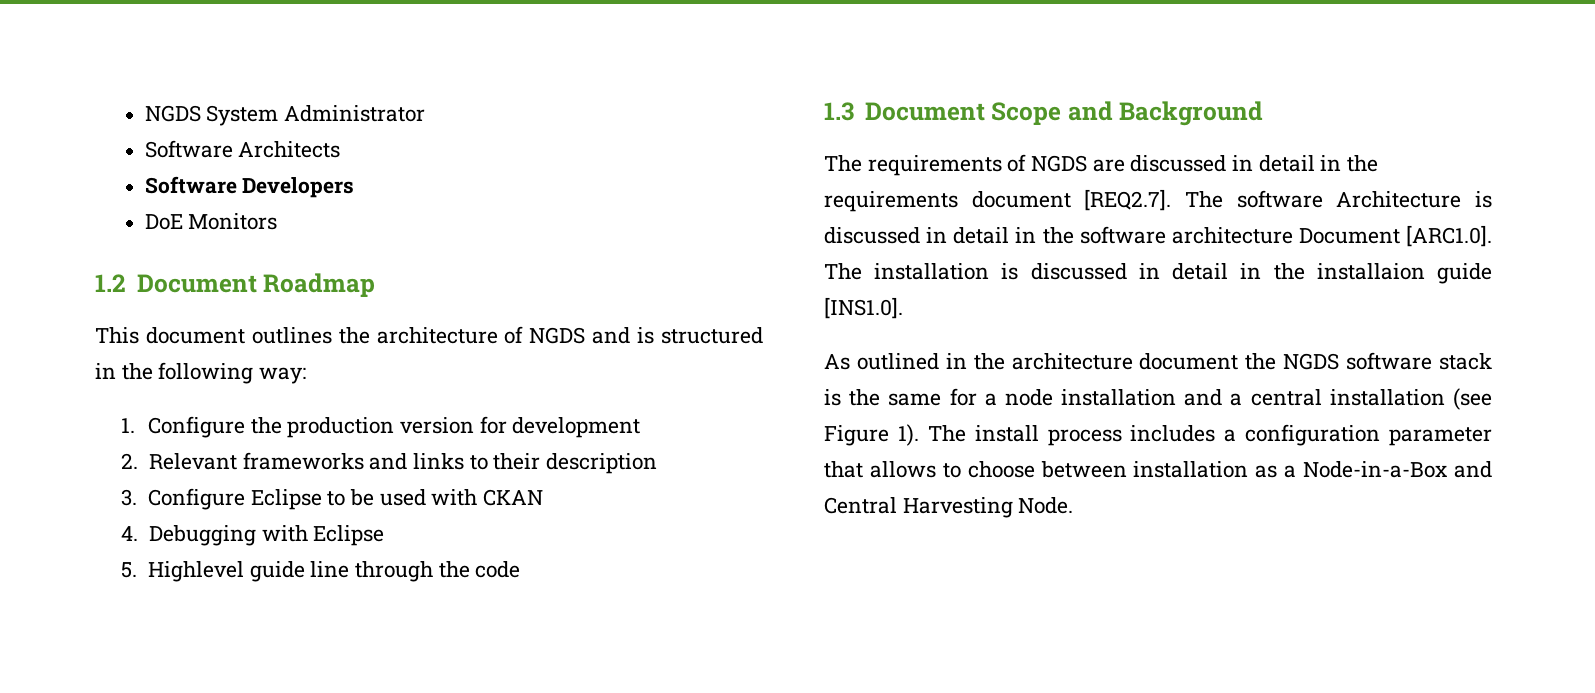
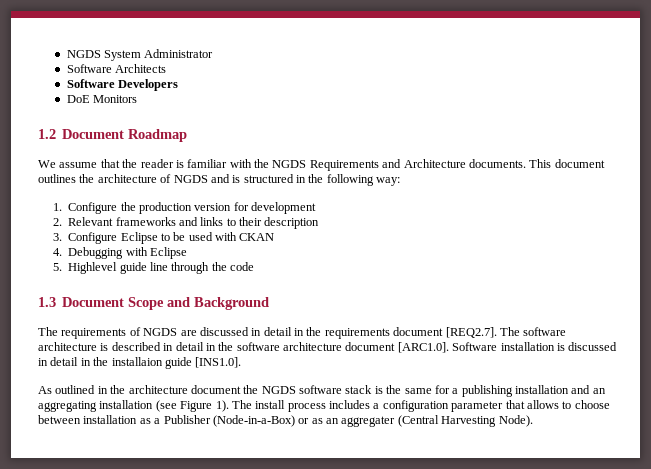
+ We assume that the reader is familiar with the NGDS Requirements and Architecture documents.
- The requirements of NGDS are discussed in detail in the requirements document [REQ2.7]. The software Architecture is discussed in detail in the software architecture Document [ARC1.0]. The installation is discussed in detail in the installaion guide [INS1.0].
+ The requirements of NGDS are discussed in detail in the requirements document [REQ2.7]. The software architecture is described in detail in the software architecture document [ARC1.0]. Software installation is discussed in detail in the installaion guide [INS1.0].
- As outlined in the architecture document the NGDS software stack is the same for a node installation and a central installation (see Figure 1).
+ As outlined in the architecture document the NGDS software stack is the same for a publishing installation and an aggregating installation (see Figure 1).
- The install process includes a configuration parameter that allows to choose between installation as a Node-in-a-Box and Central Harvesting Node.
+ The install process includes a configuration parameter that allows to choose between installation as a Publisher (Node-in-a-Box) or as an aggregater (Central Harvesting Node).

